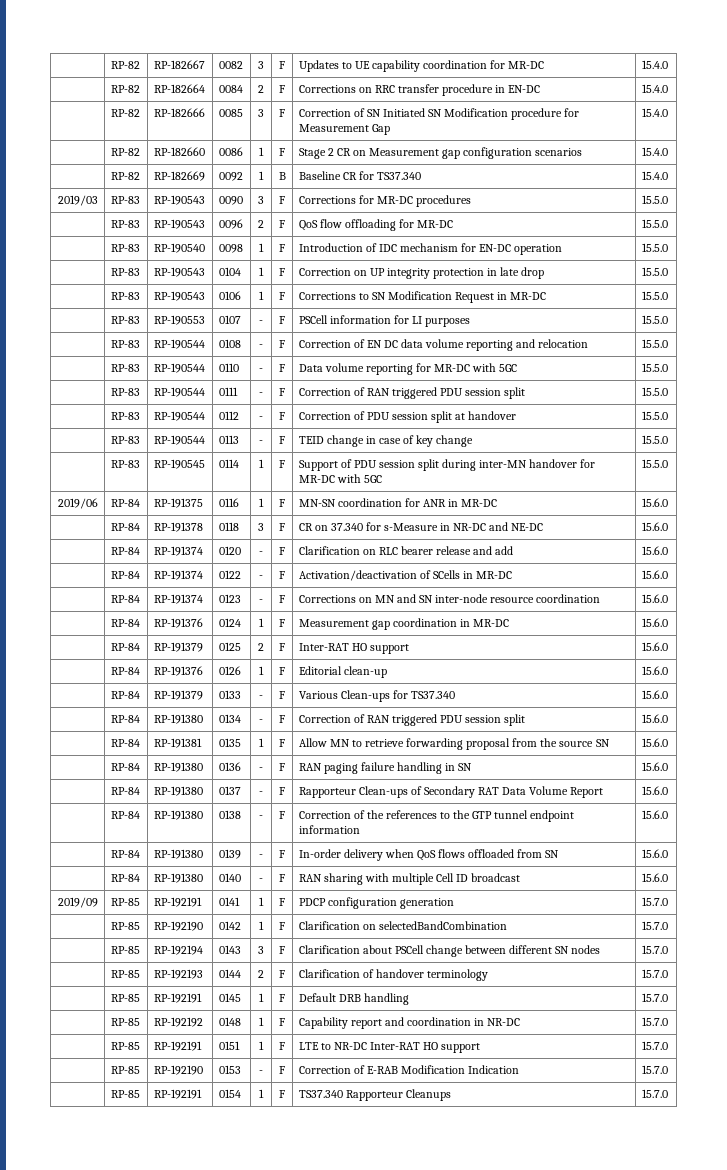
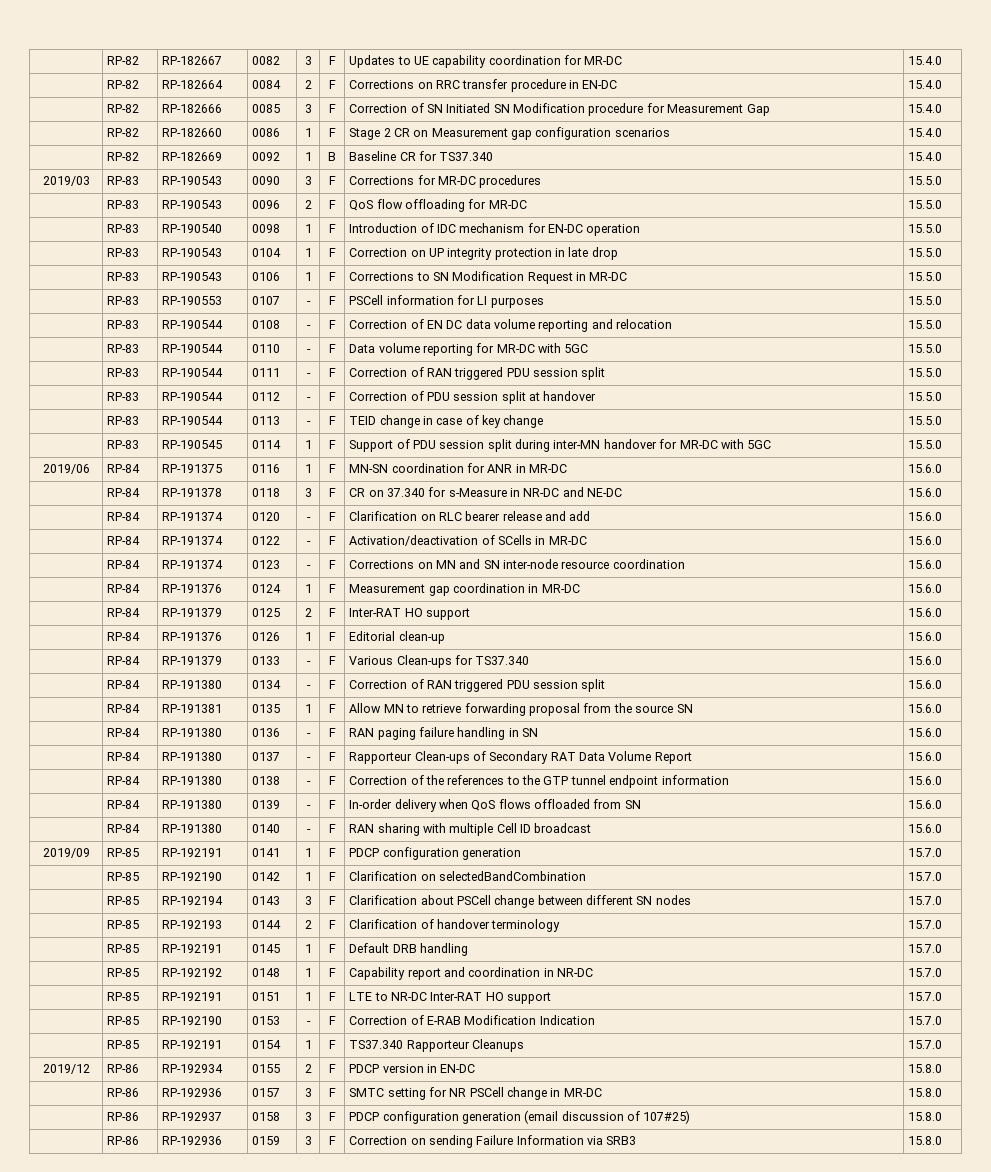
+ 2019/12 | RP-86 | RP-192934 | 0155 | 2 | F | PDCP version in EN-DC | 15.8.0
+ | RP-86 | RP-192936 | 0157 | 3 | F | SMTC setting for NR PSCell change in MR-DC | 15.8.0
+ | RP-86 | RP-192937 | 0158 | 3 | F | PDCP configuration generation (email discussion of 107#25) | 15.8.0
+ | RP-86 | RP-192936 | 0159 | 3 | F | Correction on sending Failure Information via SRB3 | 15.8.0

